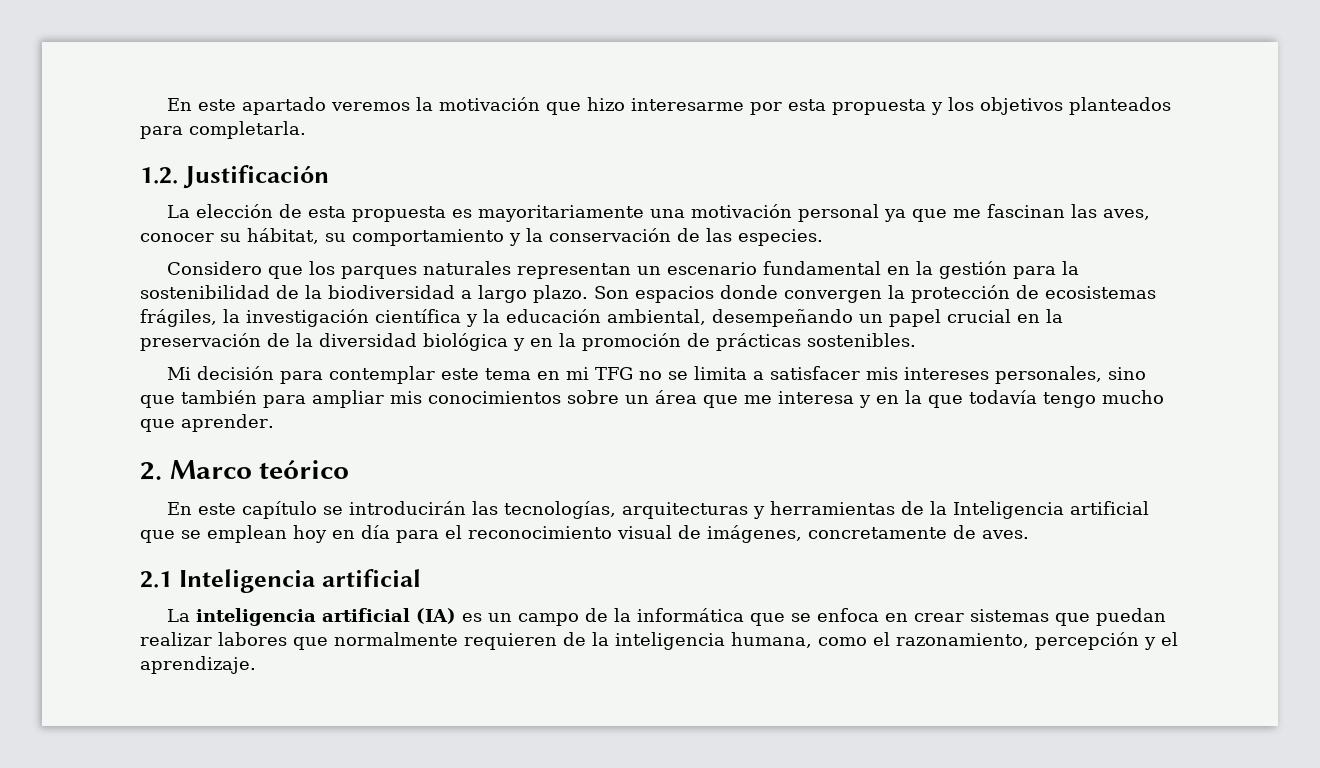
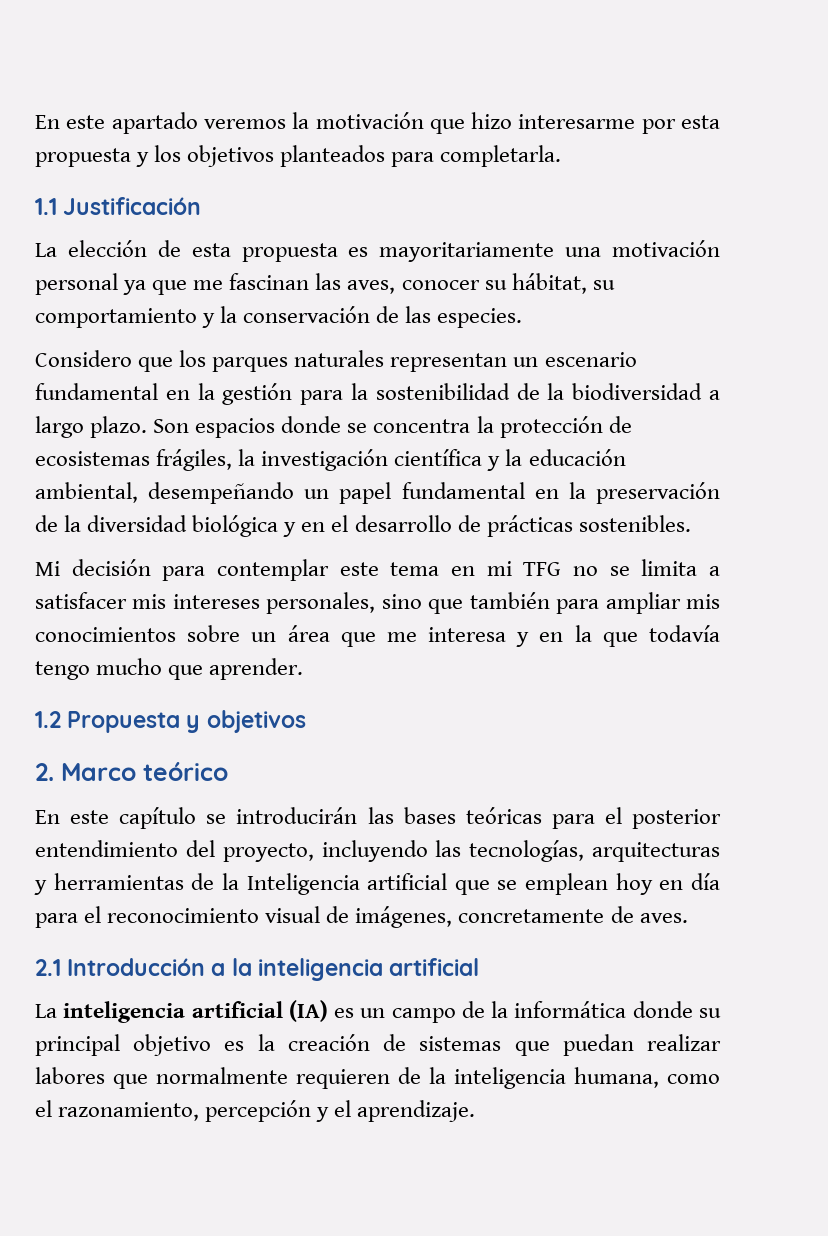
- 1.2. Justificación
+ 1.1 Justificación
- Son espacios donde convergen la protección de ecosistemas frágiles, la investigación científica y la educación ambiental, desempeñando un papel crucial en la preservación de la diversidad biológica y en la promoción de prácticas sostenibles.
+ Son espacios donde se concentra la protección de ecosistemas frágiles, la investigación científica y la educación ambiental, desempeñando un papel fundamental en la preservación de la diversidad biológica y en el desarrollo de prácticas sostenibles.
+ 1.2 Propuesta y objetivos
- En este capítulo se introducirán las tecnologías, arquitecturas y herramientas de la Inteligencia artificial que se emplean hoy en día para el reconocimiento visual de imágenes, concretamente de aves.
+ En este capítulo se introducirán las bases teóricas para el posterior entendimiento del proyecto, incluyendo las tecnologías, arquitecturas y herramientas de la Inteligencia artificial que se emplean hoy en día para el reconocimiento visual de imágenes, concretamente de aves.
- 2.1 Inteligencia artificial
+ 2.1 Introducción a la inteligencia artificial
- La inteligencia artificial (IA) es un campo de la informática que se enfoca en crear sistemas que puedan realizar labores que normalmente requieren de la inteligencia humana, como el razonamiento, percepción y el aprendizaje.
+ La inteligencia artificial (IA) es un campo de la informática donde su principal objetivo es la creación de sistemas que puedan realizar labores que normalmente requieren de la inteligencia humana, como el razonamiento, percepción y el aprendizaje.

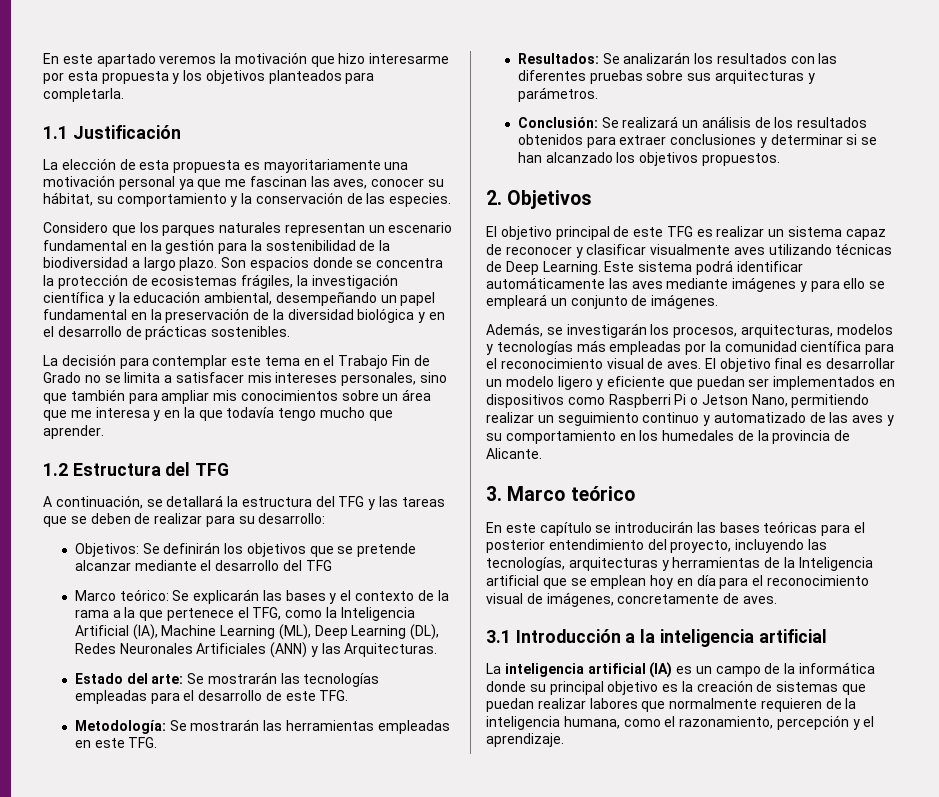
- Mi decisión para contemplar este tema en mi TFG no se limita a satisfacer mis intereses personales, sino que también para ampliar mis conocimientos sobre un área que me interesa y en la que todavía tengo mucho que aprender.
+ La decisión para contemplar este tema en el Trabajo Fin de Grado no se limita a satisfacer mis intereses personales, sino que también para ampliar mis conocimientos sobre un área que me interesa y en la que todavía tengo mucho que aprender.
- 1.2 Propuesta y objetivos
- 2. Marco teórico
+ 1.2 Estructura del TFG
+ A continuación, se detallará la estructura del TFG y las tareas que se deben de realizar para su desarrollo:
+ Objetivos: Se definirán los objetivos que se pretende alcanzar mediante el desarrollo del TFG
+ Marco teórico: Se explicarán las bases y el contexto de la rama a la que pertenece el TFG, como la Inteligencia Artificial (IA), Machine Learning (ML), Deep Learning (DL), Redes Neuronales Artificiales (ANN) y las Arquitecturas.
+ Estado del arte: Se mostrarán las tecnologías empleadas para el desarrollo de este TFG.
+ Metodología: Se mostrarán las herramientas empleadas en este TFG.
+ Resultados: Se analizarán los resultados con las diferentes pruebas sobre sus arquitecturas y parámetros.
+ Conclusión: Se realizará un análisis de los resultados obtenidos para extraer conclusiones y determinar si se han alcanzado los objetivos propuestos.
+ 2. Objetivos
+ El objetivo principal de este TFG es realizar un sistema capaz de reconocer y clasificar visualmente aves utilizando técnicas de Deep Learning. Este sistema podrá identificar automáticamente las aves mediante imágenes y para ello se empleará un conjunto de imágenes.
+ Además, se investigarán los procesos, arquitecturas, modelos y tecnologías más empleadas por la comunidad científica para el reconocimiento visual de aves. El objetivo final es desarrollar un modelo ligero y eficiente que puedan ser implementados en dispositivos como Raspberri Pi o Jetson Nano, permitiendo realizar un seguimiento continuo y automatizado de las aves y su comportamiento en los humedales de la provincia de Alicante.
+ 3. Marco teórico
- 2.1 Introducción a la inteligencia artificial
+ 3.1 Introducción a la inteligencia artificial

